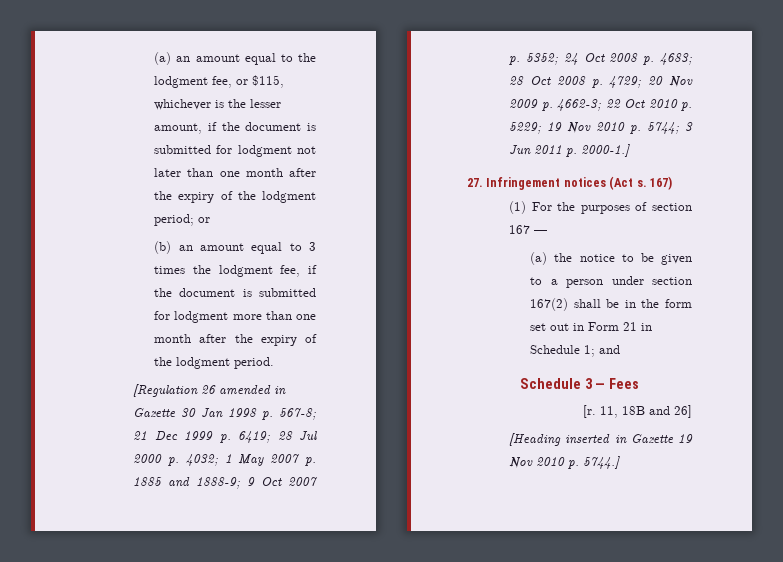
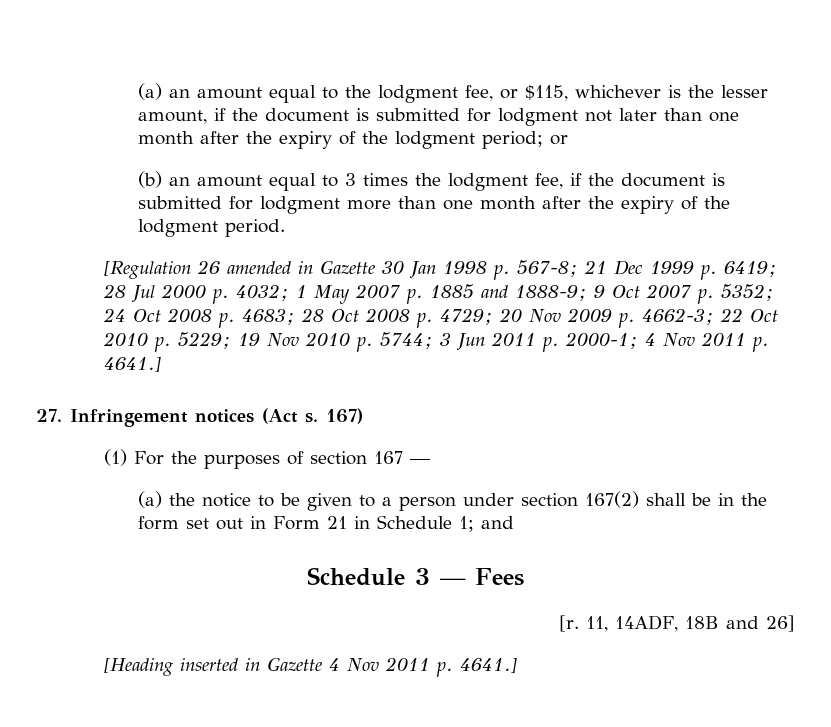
- 3 Jun 2011 p. 2000-1.]
+ 3 Jun 2011 p. 2000-1; 4 Nov 2011 p. 4641.]
- 11, 18B and 26]
+ 11, 14ADF, 18B and 26]
- [Heading inserted in Gazette 19 Nov 2010 p. 5744.]
+ [Heading inserted in Gazette 4 Nov 2011 p. 4641.]

